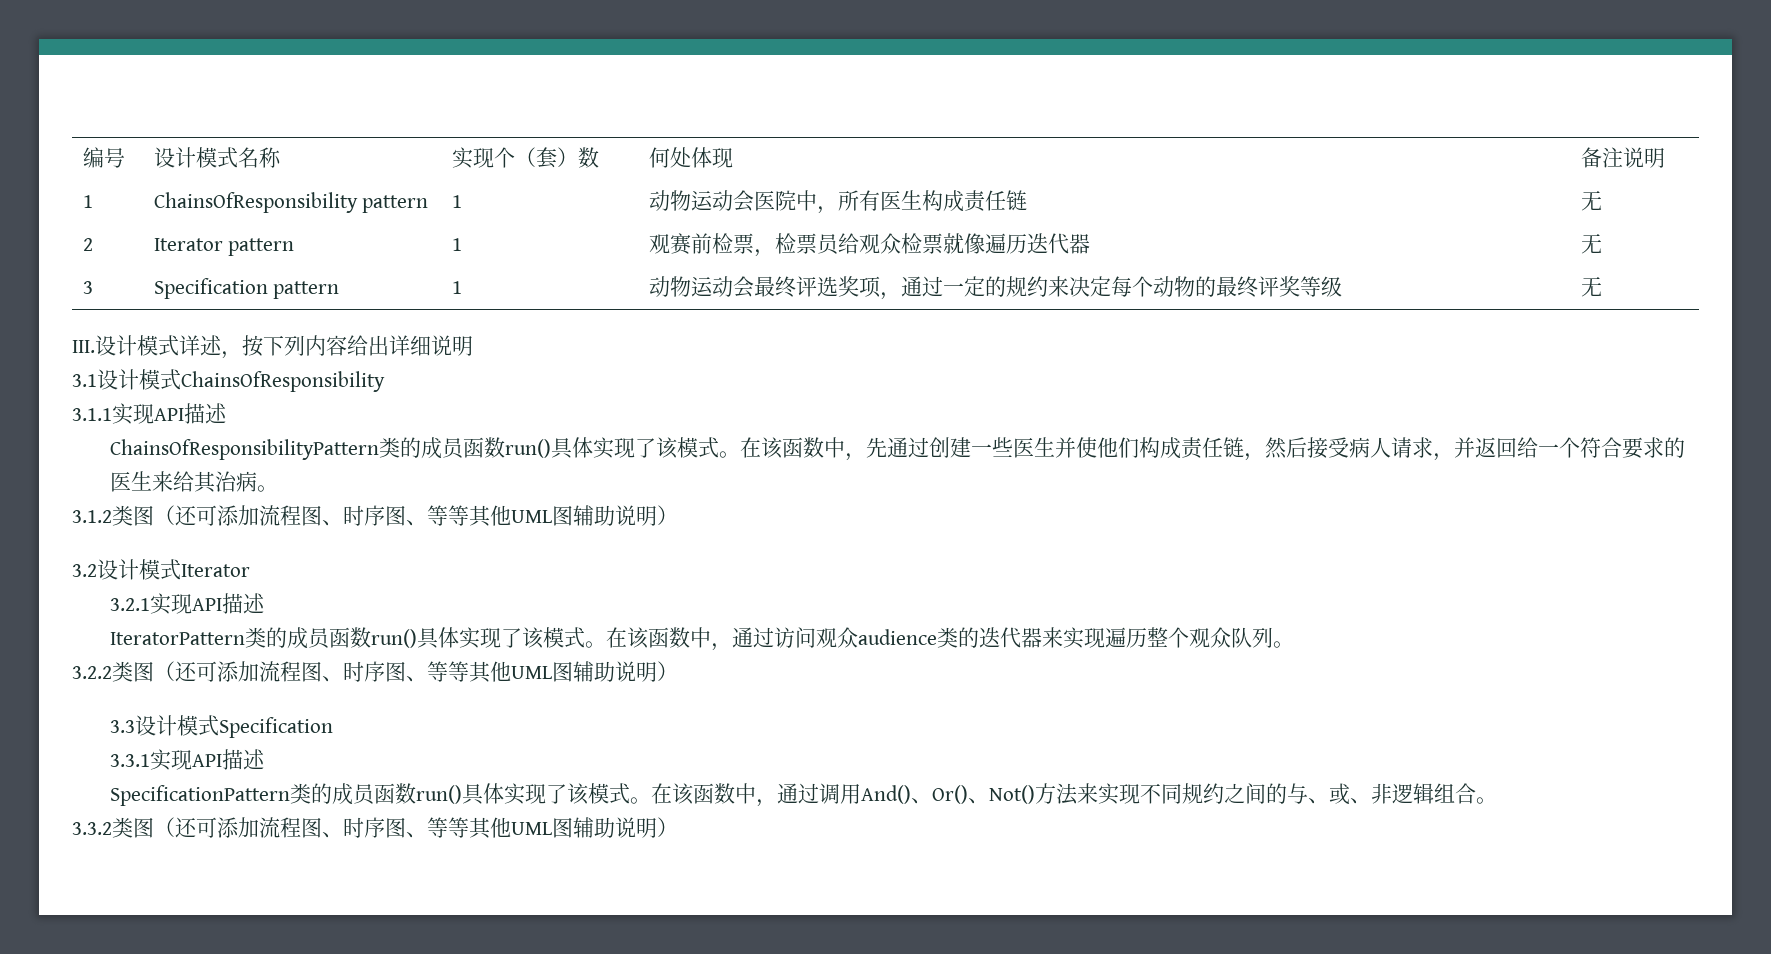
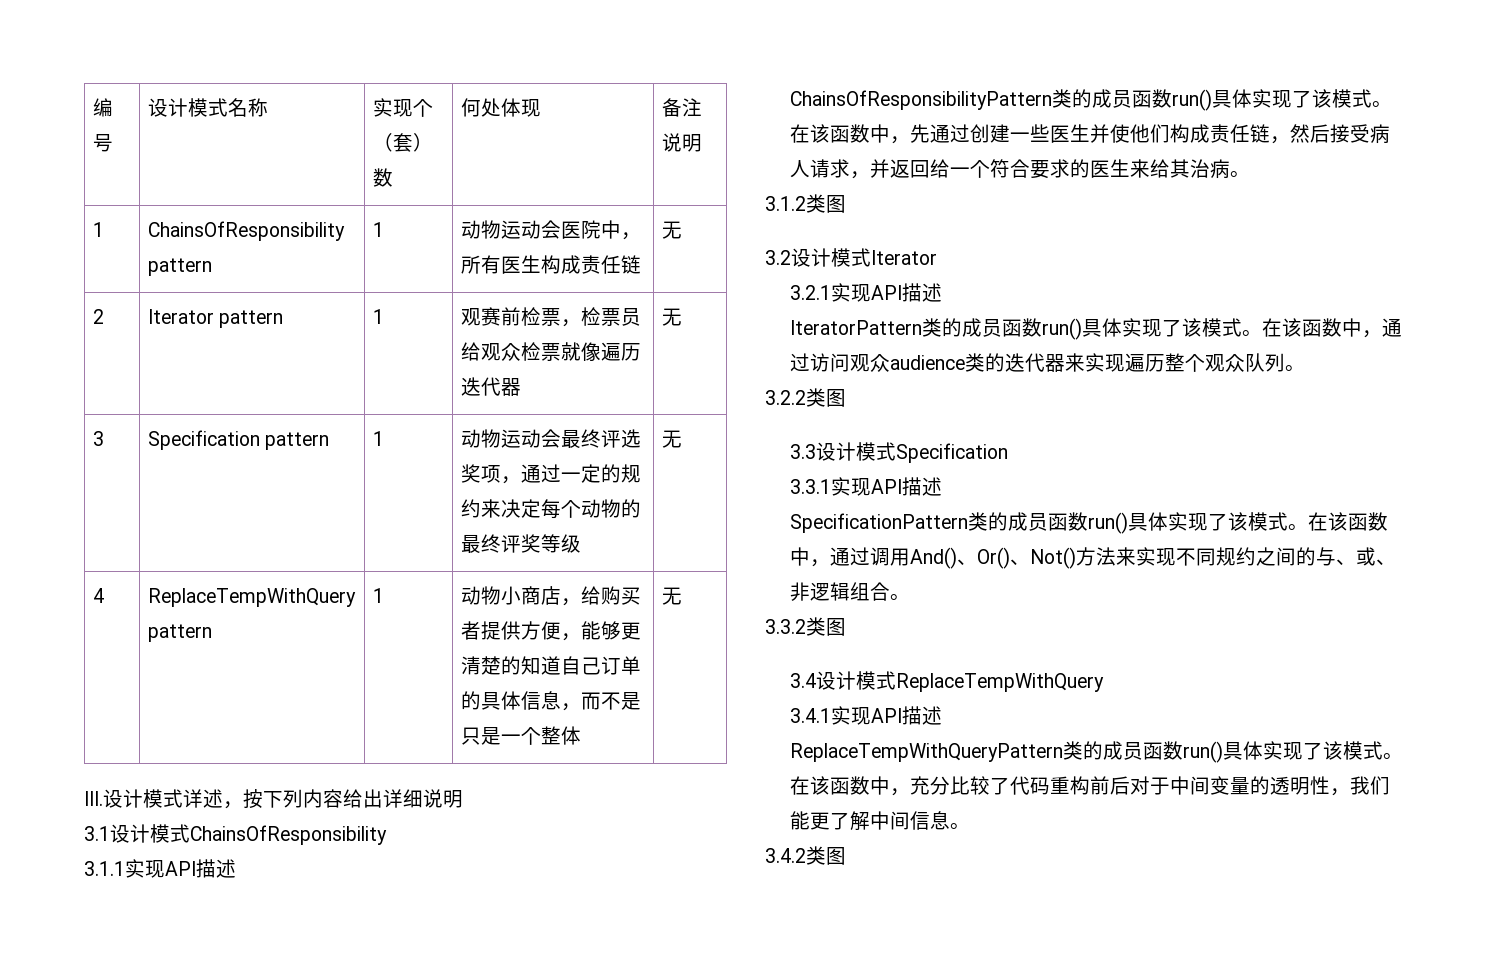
+ 4 | ReplaceTempWithQuery pattern | 1 | 动物小商店，给购买者提供方便，能够更清楚的知道自己订单的具体信息，而不是只是一个整体 | 无
- 3.1.2类图（还可添加流程图、时序图、等等其他UML图辅助说明）
+ 3.1.2类图
- 3.2.2类图（还可添加流程图、时序图、等等其他UML图辅助说明）
+ 3.2.2类图
- 3.3.2类图（还可添加流程图、时序图、等等其他UML图辅助说明）
+ 3.3.2类图
+ 3.4设计模式ReplaceTempWithQuery
+ 3.4.1实现API描述
+ ReplaceTempWithQueryPattern类的成员函数run()具体实现了该模式。在该函数中，充分比较了代码重构前后对于中间变量的透明性，我们能更了解中间信息。
+ 3.4.2类图

